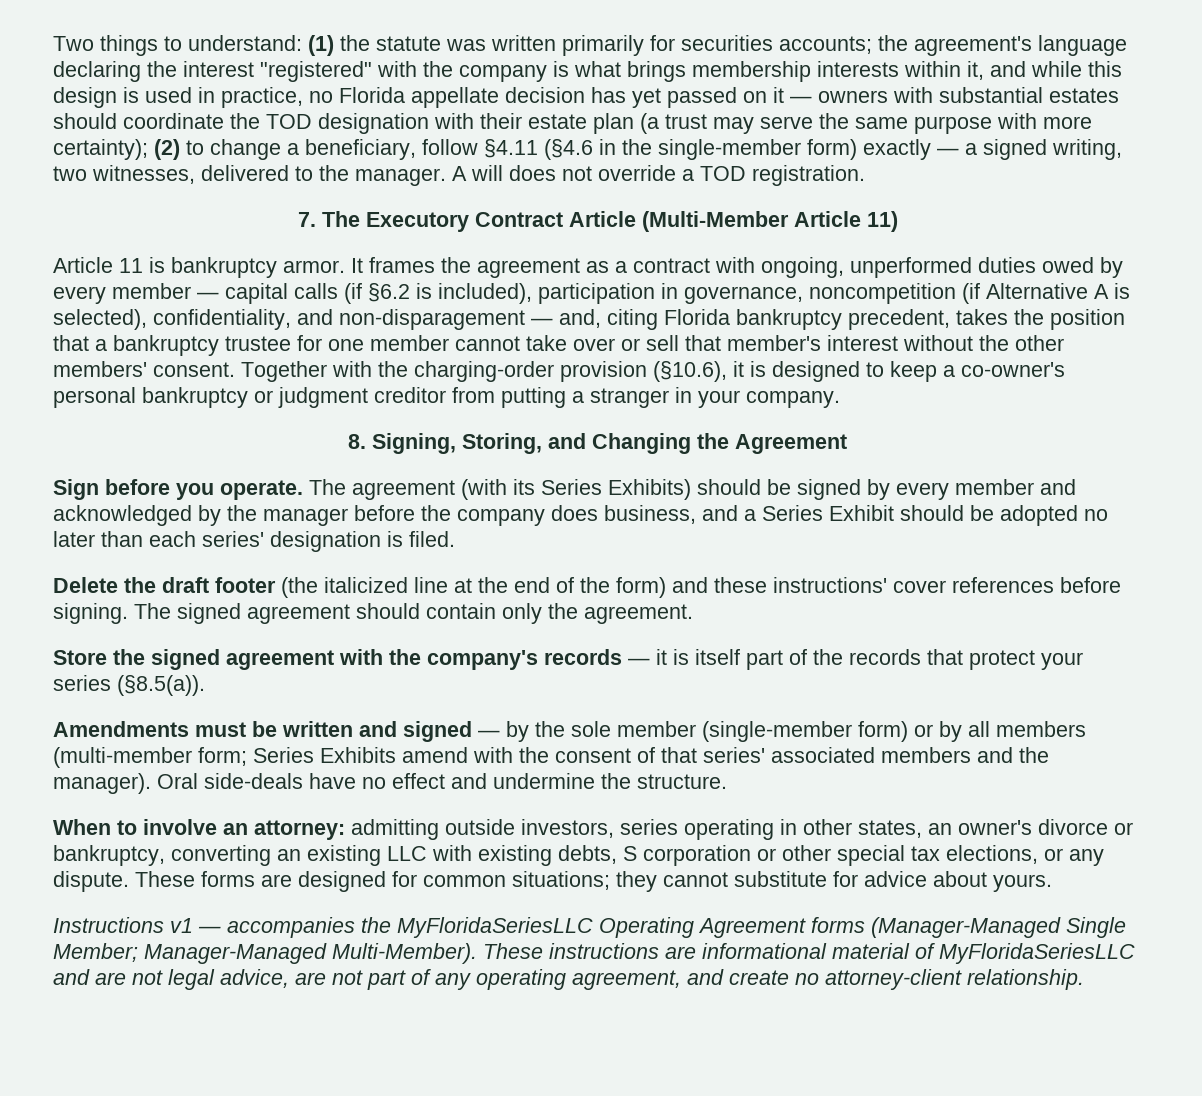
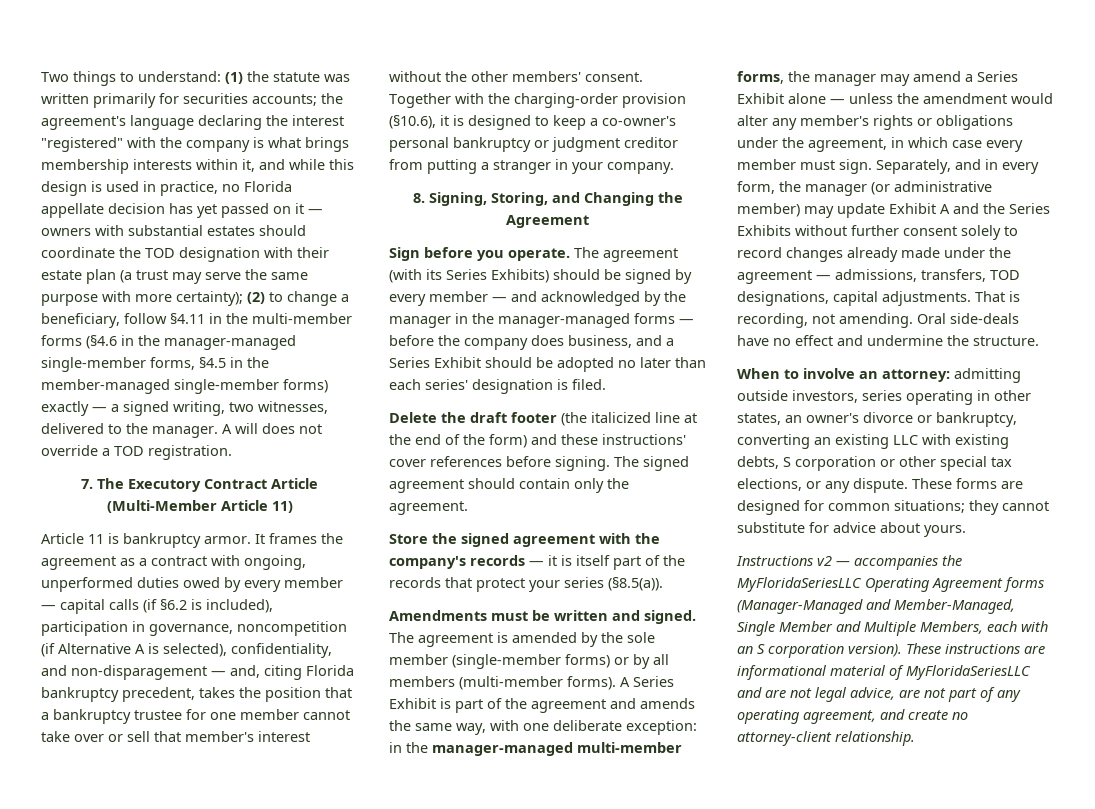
- (2) to change a beneficiary, follow §4.11 (§4.6 in the single-member form) exactly — a signed writing, two witnesses, delivered to the manager.
+ (2) to change a beneficiary, follow §4.11 in the multi-member forms (§4.6 in the manager-managed single-member forms, §4.5 in the member-managed single-member forms) exactly — a signed writing, two witnesses, delivered to the manager.
- The agreement (with its Series Exhibits) should be signed by every member and acknowledged by the manager before the company does business, and a Series Exhibit should be adopted no later than each series' designation is filed.
+ The agreement (with its Series Exhibits) should be signed by every member — and acknowledged by the manager in the manager-managed forms — before the company does business, and a Series Exhibit should be adopted no later than each series' designation is filed.
- Amendments must be written and signed — by the sole member (single-member form) or by all members (multi-member form; Series Exhibits amend with the consent of that series' associated members and the manager).
+ Amendments must be written and signed. The agreement is amended by the sole member (single-member forms) or by all members (multi-member forms). A Series Exhibit is part of the agreement and amends the same way, with one deliberate exception: in the manager-managed multi-member forms, the manager may amend a Series Exhibit alone — unless the amendment would alter any member's rights or obligations under the agreement, in which case every member must sign. Separately, and in every form, the manager (or administrative member) may update Exhibit A and the Series Exhibits without further consent solely to record changes already made under the agreement — admissions, transfers, TOD designations, capital adjustments. That is recording, not amending.
- Instructions v1 — accompanies the MyFloridaSeriesLLC Operating Agreement forms (Manager-Managed Single Member; Manager-Managed Multi-Member).
+ Instructions v2 — accompanies the MyFloridaSeriesLLC Operating Agreement forms (Manager-Managed and Member-Managed, Single Member and Multiple Members, each with an S corporation version).

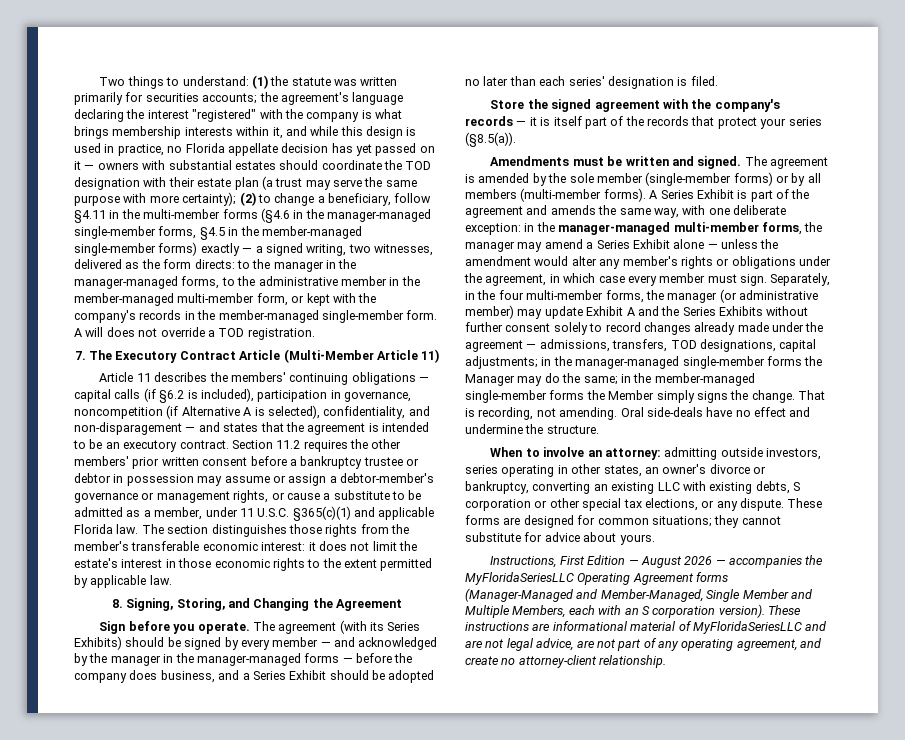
- (2) to change a beneficiary, follow §4.11 in the multi-member forms (§4.6 in the manager-managed single-member forms, §4.5 in the member-managed single-member forms) exactly — a signed writing, two witnesses, delivered to the manager.
+ (2) to change a beneficiary, follow §4.11 in the multi-member forms (§4.6 in the manager-managed single-member forms, §4.5 in the member-managed single-member forms) exactly — a signed writing, two witnesses, delivered as the form directs: to the manager in the manager-managed forms, to the administrative member in the member-managed multi-member form, or kept with the company's records in the member-managed single-member form.
- Article 11 is bankruptcy armor. It frames the agreement as a contract with ongoing, unperformed duties owed by every member — capital calls (if §6.2 is included), participation in governance, noncompetition (if Alternative A is selected), confidentiality, and non-disparagement — and, citing Florida bankruptcy precedent, takes the position that a bankruptcy trustee for one member cannot take over or sell that member's interest without the other members' consent. Together with the charging-order provision (§10.6), it is designed to keep a co-owner's personal bankruptcy or judgment creditor from putting a stranger in your company.
+ Article 11 describes the members' continuing obligations — capital calls (if §6.2 is included), participation in governance, noncompetition (if Alternative A is selected), confidentiality, and non-disparagement — and states that the agreement is intended to be an executory contract. Section 11.2 requires the other members' prior written consent before a bankruptcy trustee or debtor in possession may assume or assign a debtor-member's governance or management rights, or cause a substitute to be admitted as a member, under 11 U.S.C. §365(c)(1) and applicable Florida law. The section distinguishes those rights from the member's transferable economic interest: it does not limit the estate's interest in those economic rights to the extent permitted by applicable law.
- Delete the draft footer (the italicized line at the end of the form) and these instructions' cover references before signing. The signed agreement should contain only the agreement.
- Separately, and in every form, the manager (or administrative member) may update Exhibit A and the Series Exhibits without further consent solely to record changes already made under the agreement — admissions, transfers, TOD designations, capital adjustments.
+ Separately, in the four multi-member forms, the manager (or administrative member) may update Exhibit A and the Series Exhibits without further consent solely to record changes already made under the agreement — admissions, transfers, TOD designations, capital adjustments; in the manager-managed single-member forms the Manager may do the same; in the member-managed single-member forms the Member simply signs the change.
- Instructions v2 — accompanies the MyFloridaSeriesLLC Operating Agreement forms (Manager-Managed and Member-Managed, Single Member and Multiple Members, each with an S corporation version).
+ Instructions, First Edition — August 2026 — accompanies the MyFloridaSeriesLLC Operating Agreement forms (Manager-Managed and Member-Managed, Single Member and Multiple Members, each with an S corporation version).

